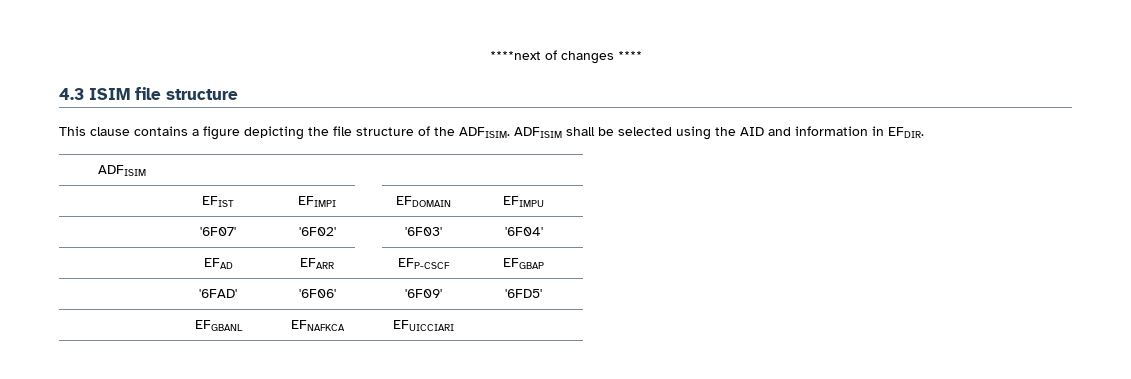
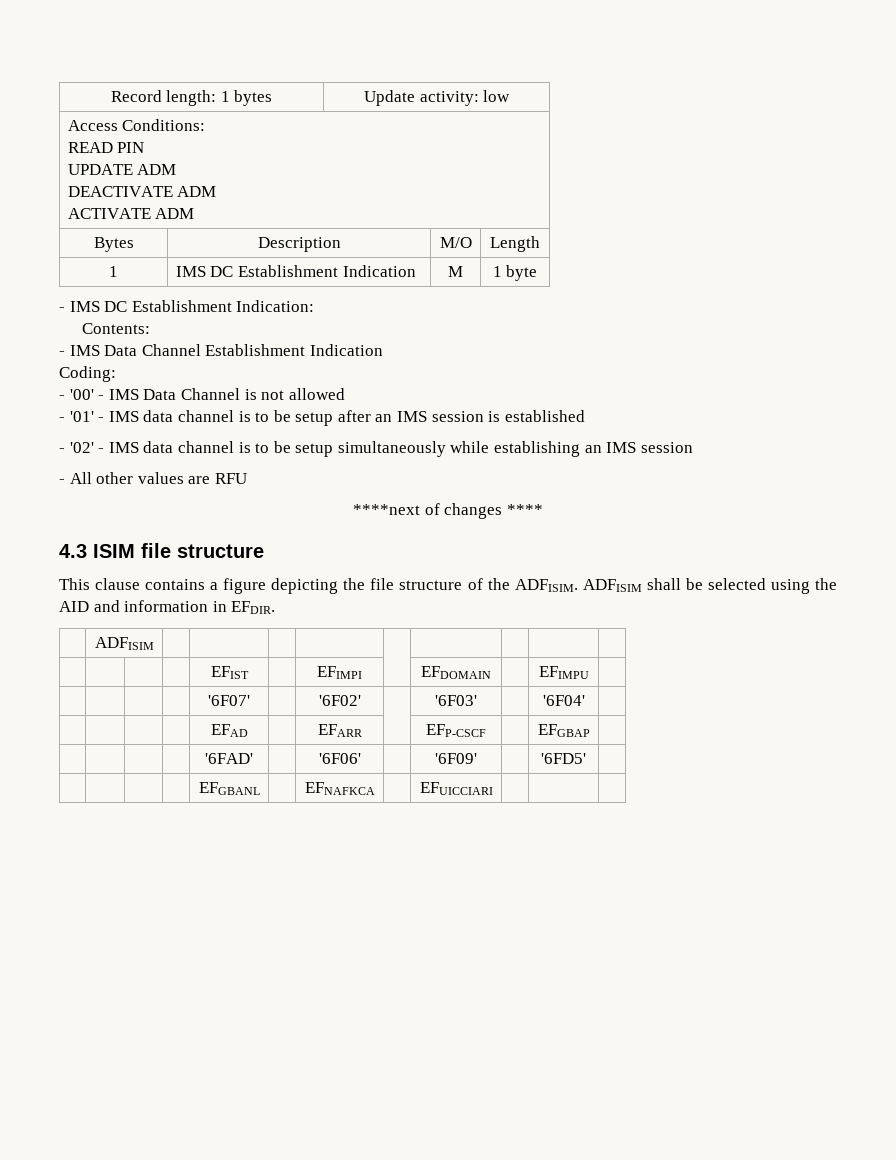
+ Record length: 1 bytes | Update activity: low
+ Access Conditions:
+ READ PIN
+ UPDATE ADM
+ DEACTIVATE ADM
+ ACTIVATE ADM
+ Bytes | Description | M/O | Length
+ 1 | IMS DC Establishment Indication | M | 1 byte
+ - IMS DC Establishment Indication:
+ Contents:
+ - IMS Data Channel Establishment Indication
+ Coding:
+ - '00' - IMS Data Channel is not allowed
+ - '01' - IMS data channel is to be setup after an IMS session is established
+ - '02' - IMS data channel is to be setup simultaneously while establishing an IMS session
+ - All other values are RFU

